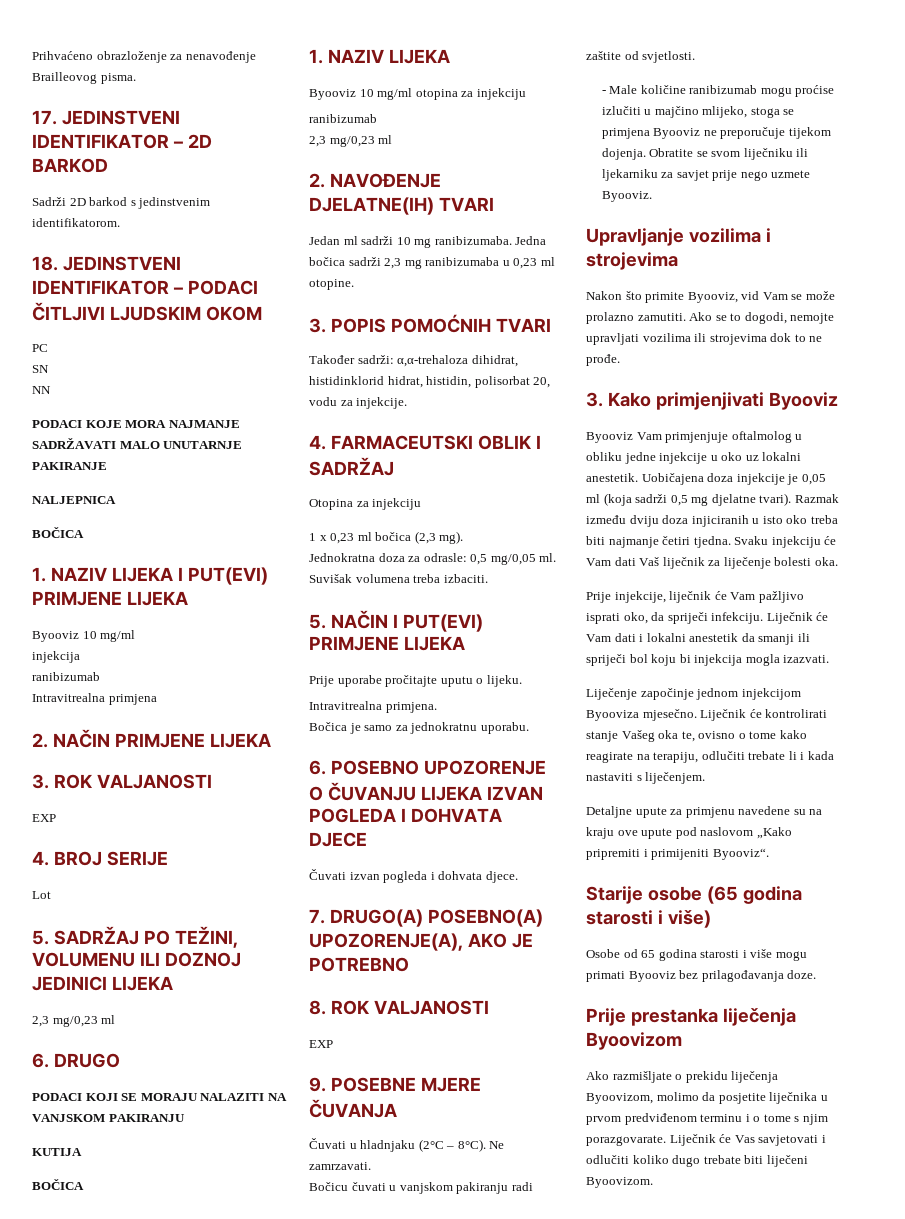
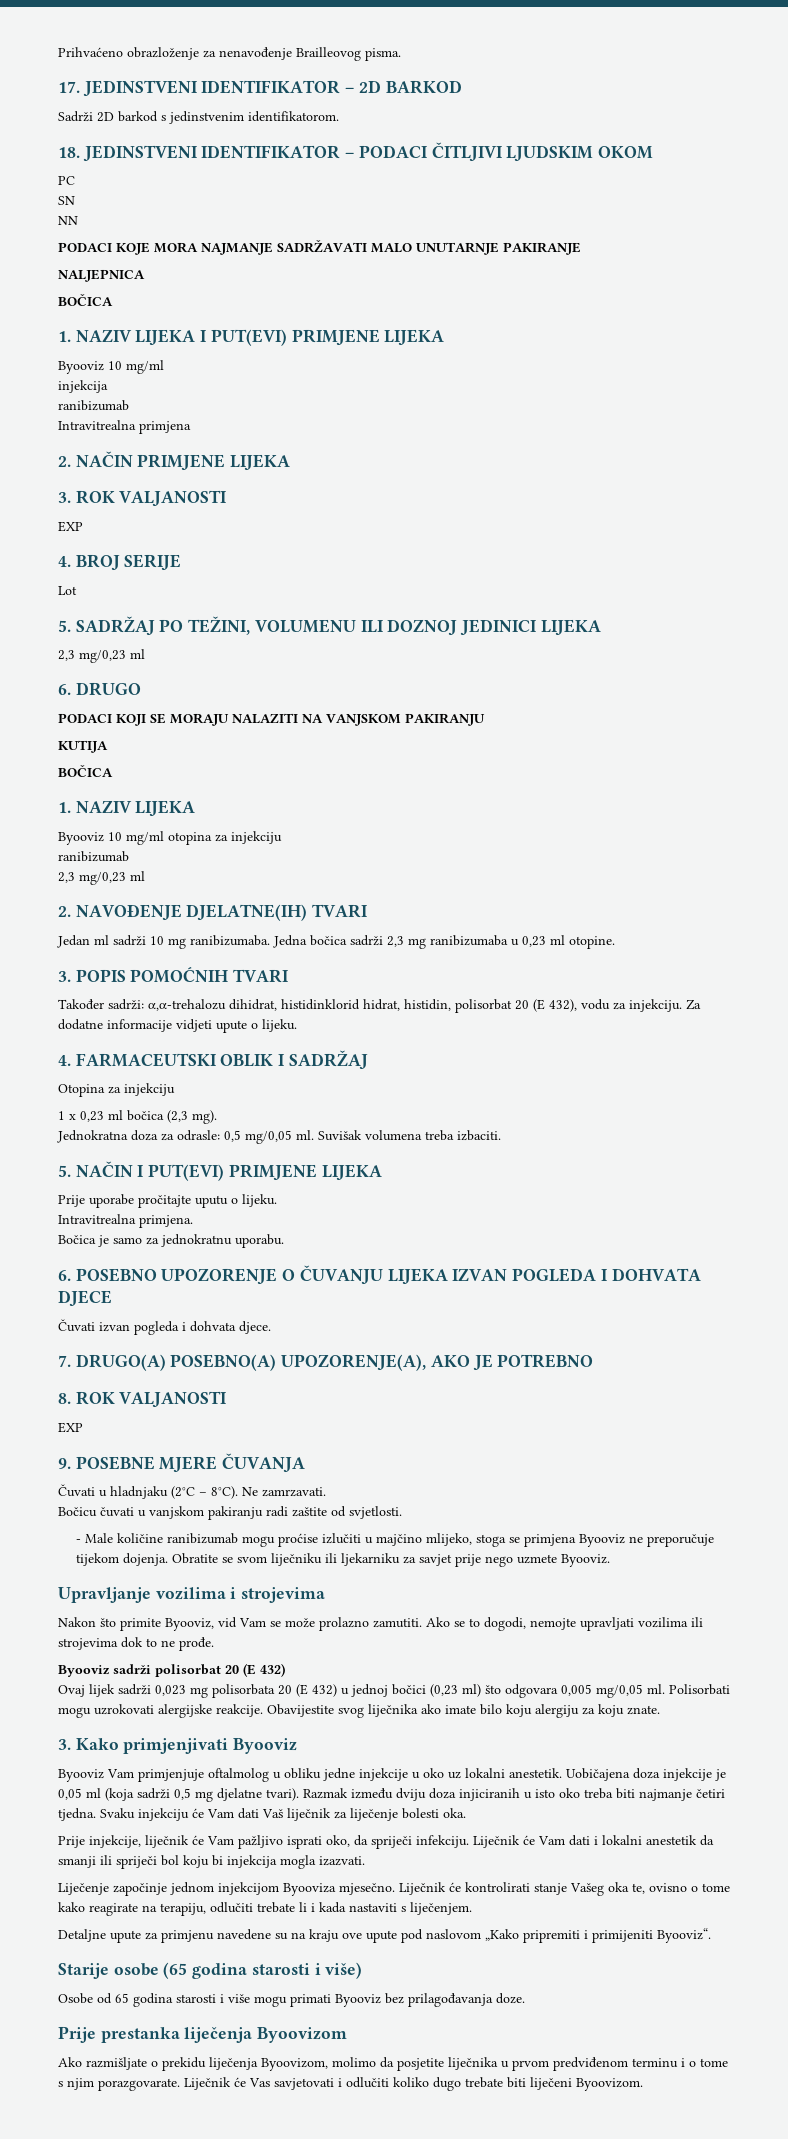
- Također sadrži: α,α-trehaloza dihidrat, histidinklorid hidrat, histidin, polisorbat 20, vodu za injekcije.
+ Također sadrži: α,α-trehalozu dihidrat, histidinklorid hidrat, histidin, polisorbat 20 (E 432), vodu za injekciju. Za dodatne informacije vidjeti upute o lijeku.
+ Byooviz sadrži polisorbat 20 (E 432)
+ Ovaj lijek sadrži 0,023 mg polisorbata 20 (E 432) u jednoj bočici (0,23 ml) što odgovara 0,005 mg/0,05 ml. Polisorbati mogu uzrokovati alergijske reakcije. Obavijestite svog liječnika ako imate bilo koju alergiju za koju znate.

